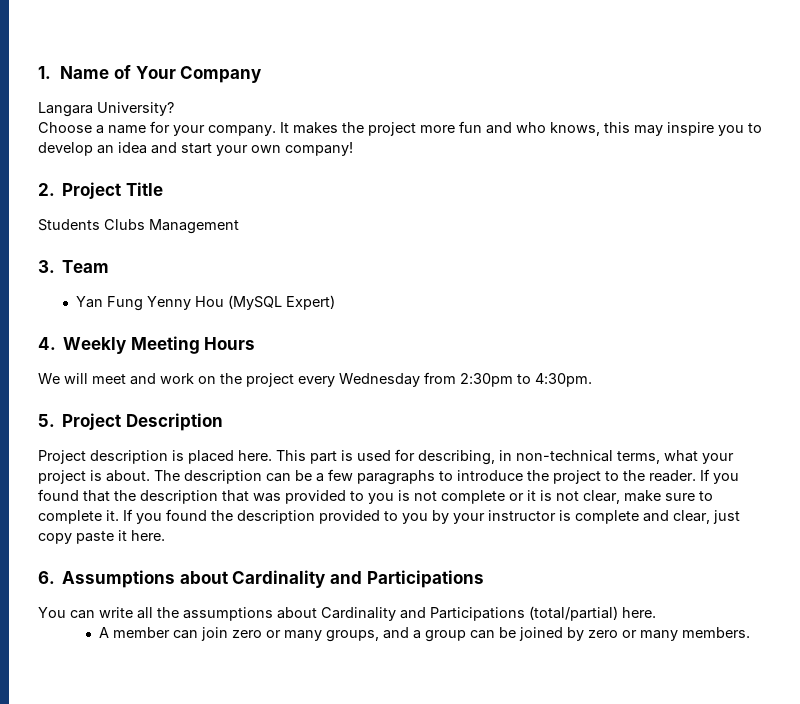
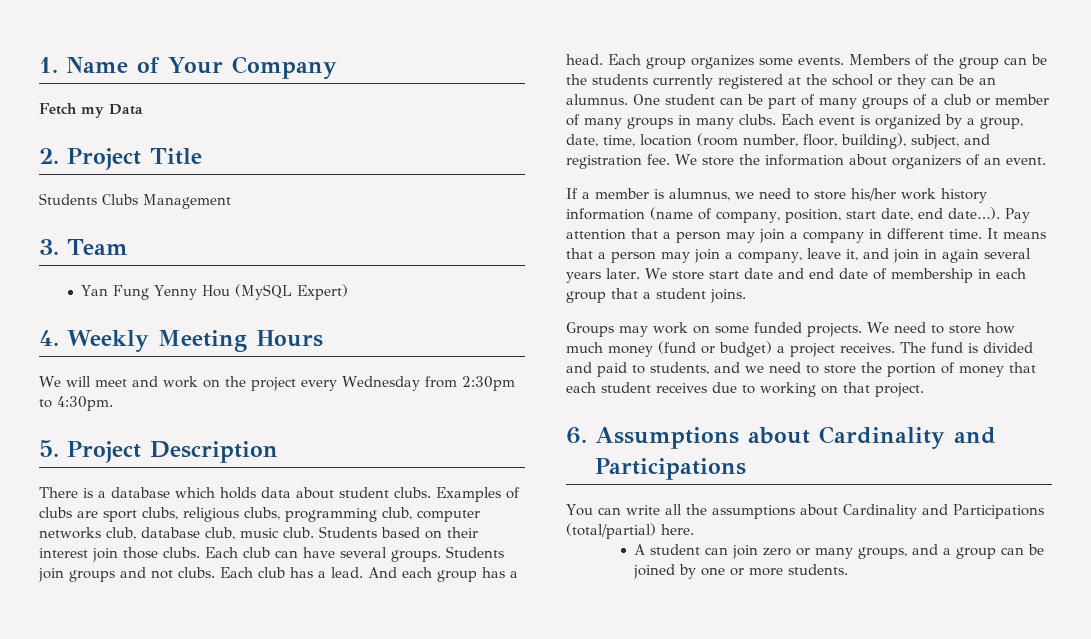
- Langara University?
- Choose a name for your company. It makes the project more fun and who knows, this may inspire you to develop an idea and start your own company!
+ Fetch my Data
- Project description is placed here. This part is used for describing, in non-technical terms, what your project is about. The description can be a few paragraphs to introduce the project to the reader. If you found that the description that was provided to you is not complete or it is not clear, make sure to complete it. If you found the description provided to you by your instructor is complete and clear, just copy paste it here.
+ There is a database which holds data about student clubs. Examples of clubs are sport clubs, religious clubs, programming club, computer networks club, database club, music club. Students based on their interest join those clubs. Each club can have several groups. Students join groups and not clubs. Each club has a lead. And each group has a head. Each group organizes some events. Members of the group can be the students currently registered at the school or they can be an alumnus. One student can be part of many groups of a club or member of many groups in many clubs. Each event is organized by a group, date, time, location (room number, floor, building), subject, and registration fee. We store the information about organizers of an event.
+ If a member is alumnus, we need to store his/her work history information (name of company, position, start date, end date…). Pay attention that a person may join a company in different time. It means that a person may join a company, leave it, and join in again several years later. We store start date and end date of membership in each group that a student joins.
+ Groups may work on some funded projects. We need to store how much money (fund or budget) a project receives. The fund is divided and paid to students, and we need to store the portion of money that each student receives due to working on that project.
- A member can join zero or many groups, and a group can be joined by zero or many members.
+ A student can join zero or many groups, and a group can be joined by one or more students.

